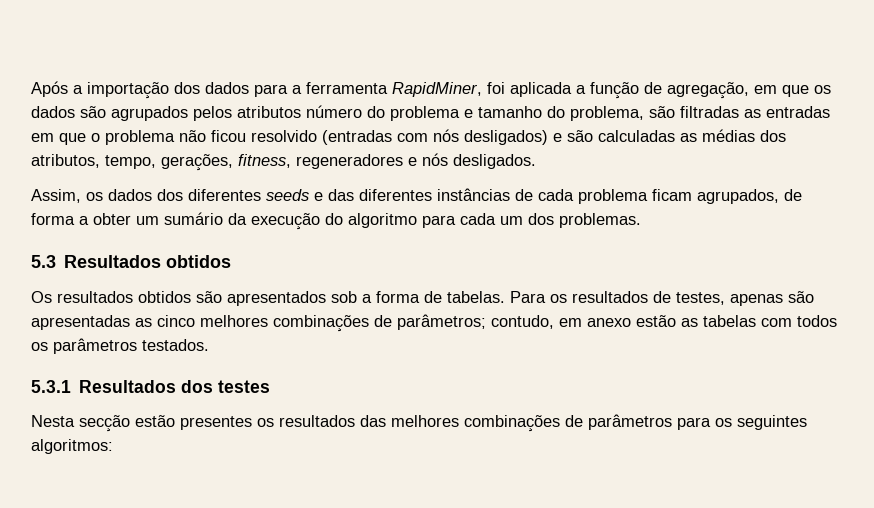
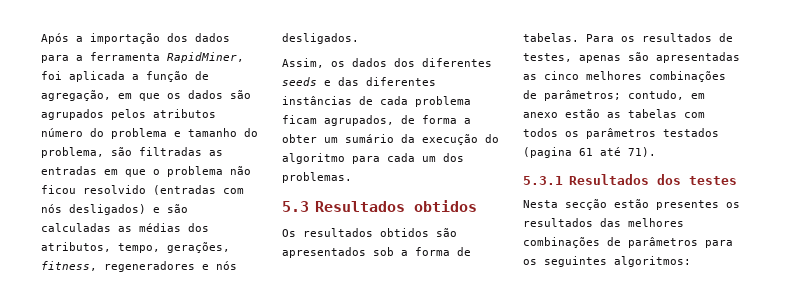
- Para os resultados de testes, apenas são apresentadas as cinco melhores combinações de parâmetros; contudo, em anexo estão as tabelas com todos os parâmetros testados.
+ Para os resultados de testes, apenas são apresentadas as cinco melhores combinações de parâmetros; contudo, em anexo estão as tabelas com todos os parâmetros testados (pagina 61 até 71).

